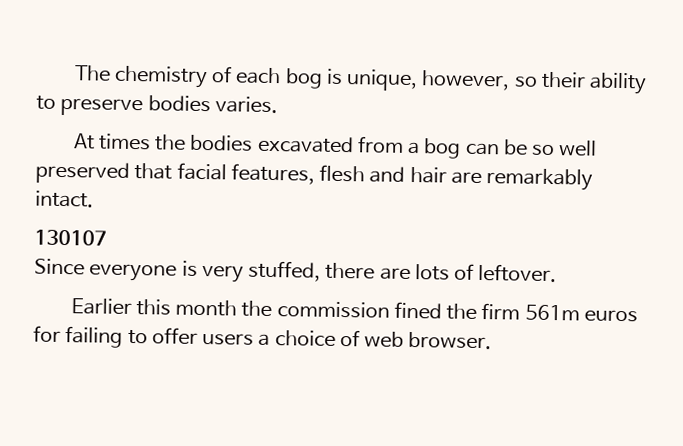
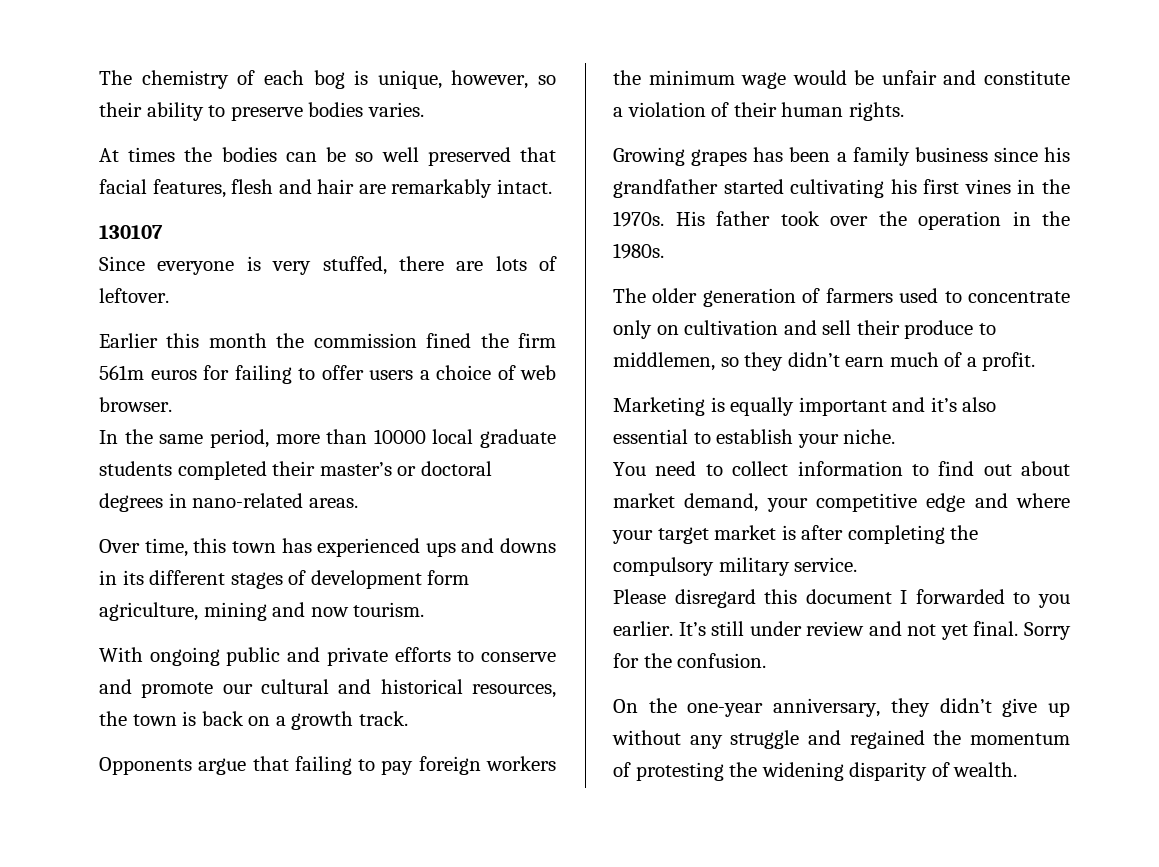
- At times the bodies excavated from a bog can be so well preserved that facial features, flesh and hair are remarkably intact.
+ At times the bodies can be so well preserved that facial features, flesh and hair are remarkably intact.
+ In the same period, more than 10000 local graduate students completed their master’s or doctoral degrees in nano-related areas.
+ Over time, this town has experienced ups and downs in its different stages of development form agriculture, mining and now tourism.
+ With ongoing public and private efforts to conserve and promote our cultural and historical resources, the town is back on a growth track.
+ Opponents argue that failing to pay foreign workers the minimum wage would be unfair and constitute a violation of their human rights.
+ Growing grapes has been a family business since his grandfather started cultivating his first vines in the 1970s. His father took over the operation in the 1980s.
+ The older generation of farmers used to concentrate only on cultivation and sell their produce to middlemen, so they didn’t earn much of a profit.
+ Marketing is equally important and it’s also essential to establish your niche.
+ You need to collect information to find out about market demand, your competitive edge and where your target market is after completing the compulsory military service.
+ Please disregard this document I forwarded to you earlier. It’s still under review and not yet final. Sorry for the confusion.
+ On the one-year anniversary, they didn’t give up without any struggle and regained the momentum of protesting the widening disparity of wealth.

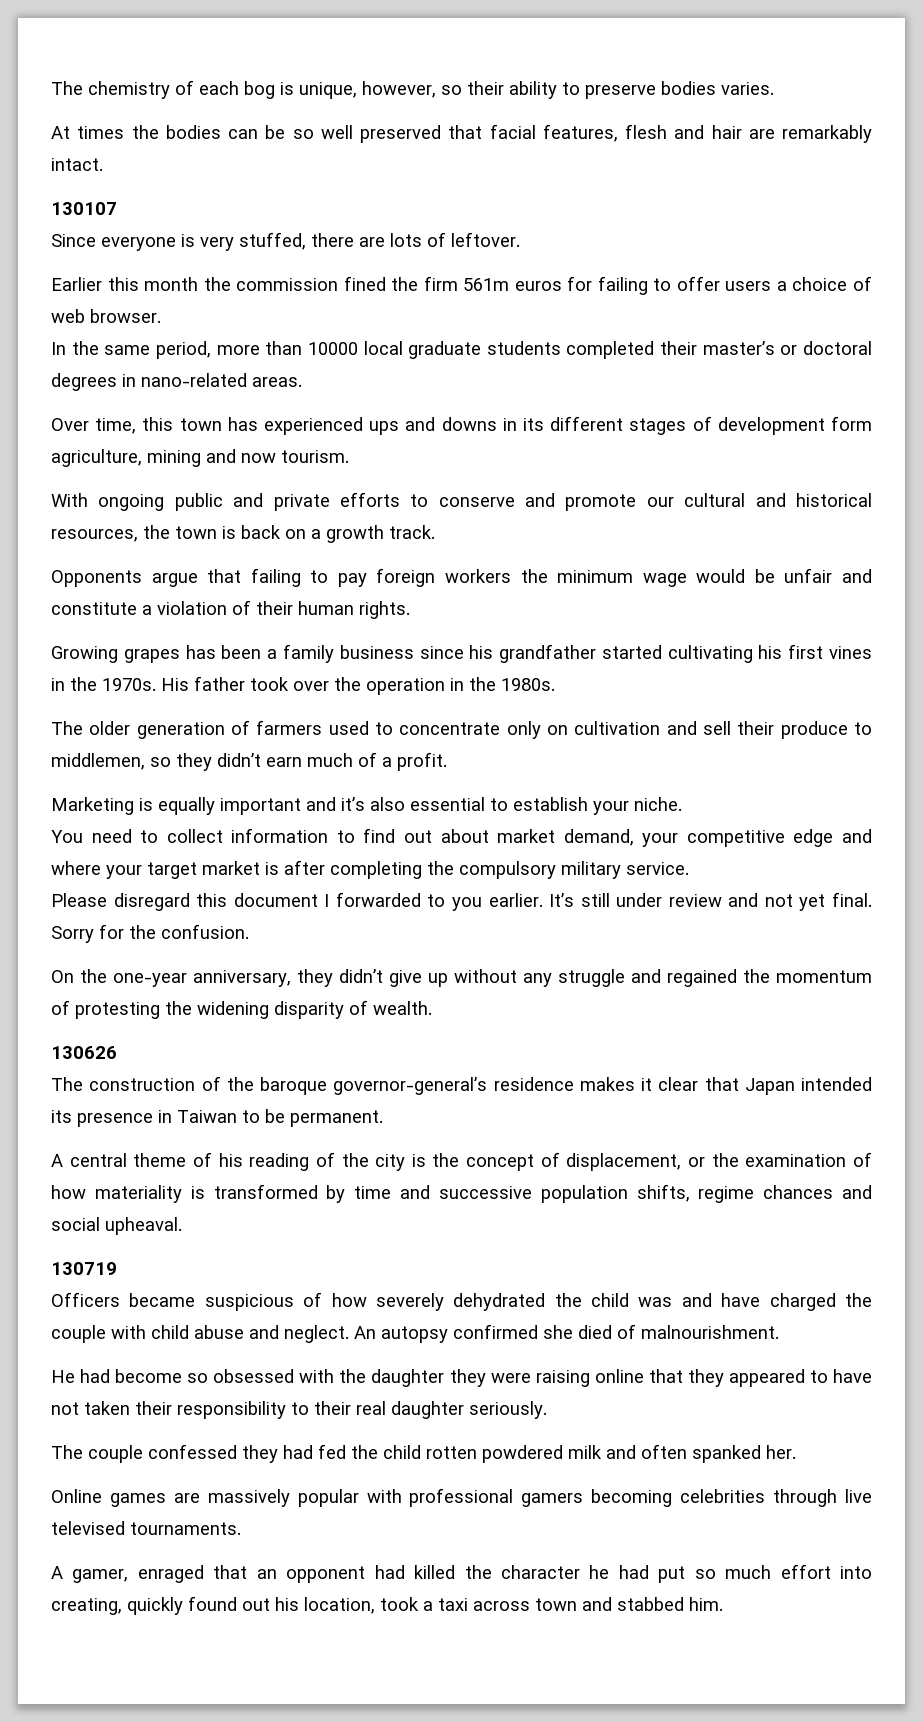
+ 130626
+ The construction of the baroque governor-general’s residence makes it clear that Japan intended its presence in Taiwan to be permanent.
+ A central theme of his reading of the city is the concept of displacement, or the examination of how materiality is transformed by time and successive population shifts, regime chances and social upheaval.
+ 130719
+ Officers became suspicious of how severely dehydrated the child was and have charged the couple with child abuse and neglect. An autopsy confirmed she died of malnourishment.
+ He had become so obsessed with the daughter they were raising online that they appeared to have not taken their responsibility to their real daughter seriously.
+ The couple confessed they had fed the child rotten powdered milk and often spanked her.
+ Online games are massively popular with professional gamers becoming celebrities through live televised tournaments.
+ A gamer, enraged that an opponent had killed the character he had put so much effort into creating, quickly found out his location, took a taxi across town and stabbed him.

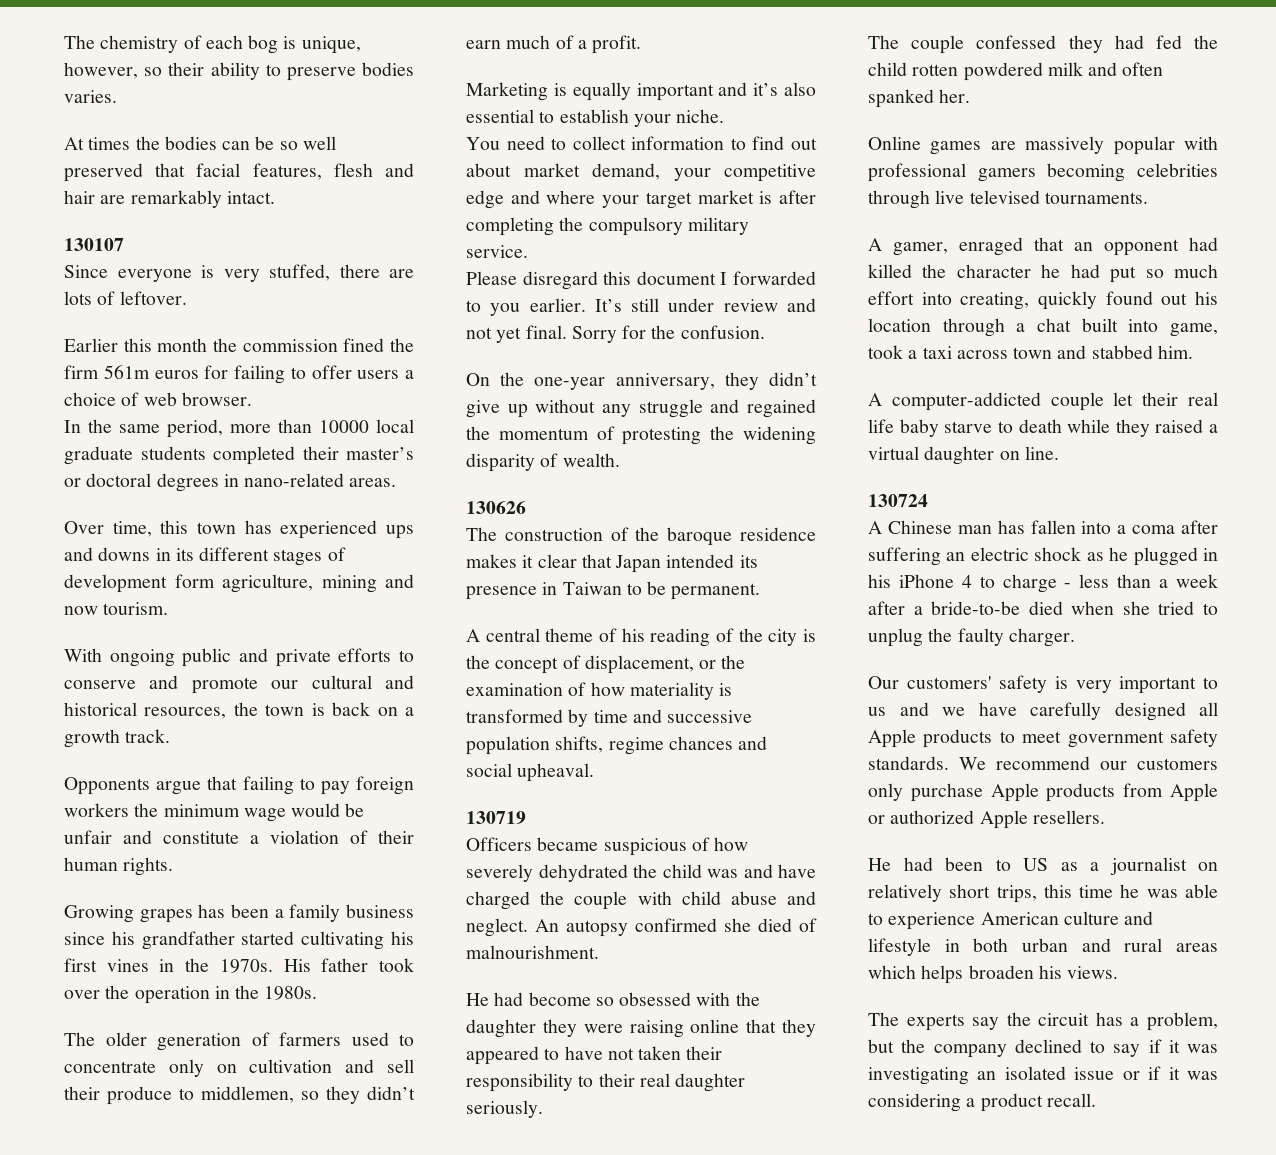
- The construction of the baroque governor-general’s residence makes it clear that Japan intended its presence in Taiwan to be permanent.
+ The construction of the baroque residence makes it clear that Japan intended its presence in Taiwan to be permanent.
- A gamer, enraged that an opponent had killed the character he had put so much effort into creating, quickly found out his location, took a taxi across town and stabbed him.
+ A gamer, enraged that an opponent had killed the character he had put so much effort into creating, quickly found out his location through a chat built into game, took a taxi across town and stabbed him.
+ A computer-addicted couple let their real life baby starve to death while they raised a virtual daughter on line.
+ 130724
+ A Chinese man has fallen into a coma after suffering an electric shock as he plugged in his iPhone 4 to charge - less than a week after a bride-to-be died when she tried to unplug the faulty charger.
+ Our customers' safety is very important to us and we have carefully designed all Apple products to meet government safety standards. We recommend our customers only purchase Apple products from Apple or authorized Apple resellers.
+ He had been to US as a journalist on relatively short trips, this time he was able to experience American culture and lifestyle in both urban and rural areas which helps broaden his views.
+ The experts say the circuit has a problem, but the company declined to say if it was investigating an isolated issue or if it was considering a product recall.

